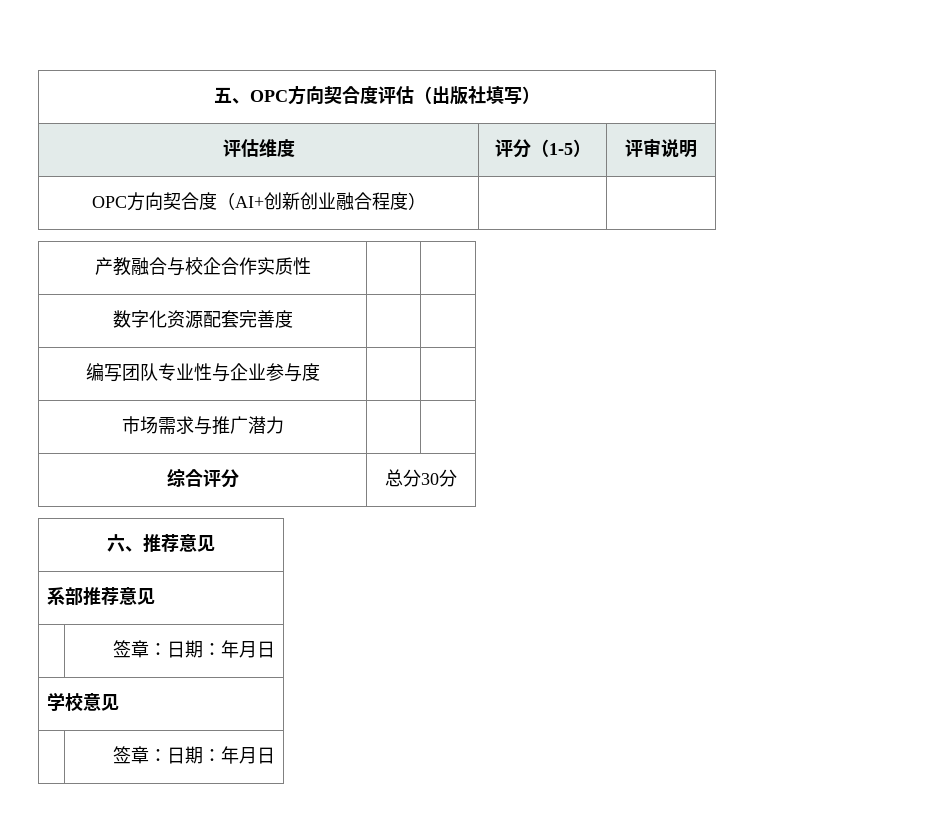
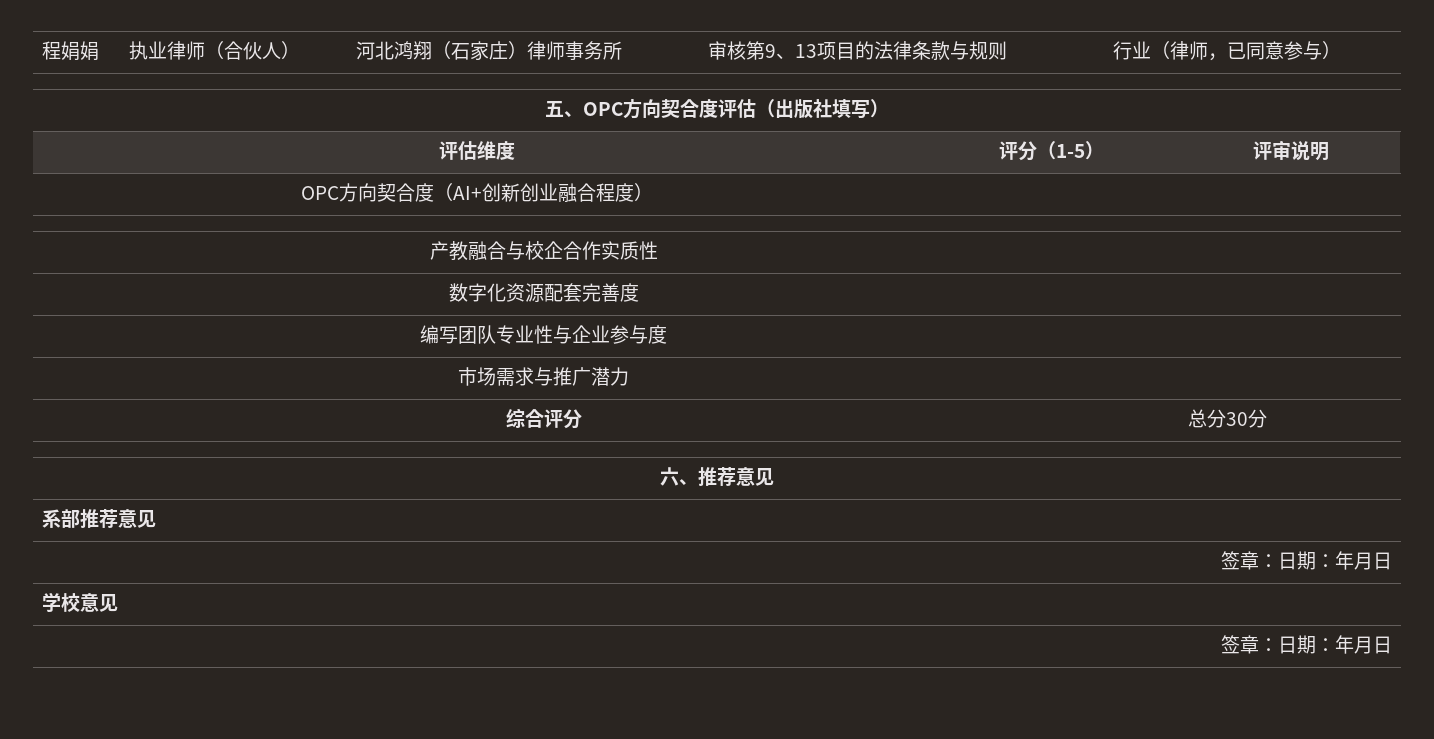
+ 程娟娟 | 执业律师（合伙人） | 河北鸿翔（石家庄）律师事务所 | 审核第9、13项目的法律条款与规则 | 行业（律师，已同意参与）

